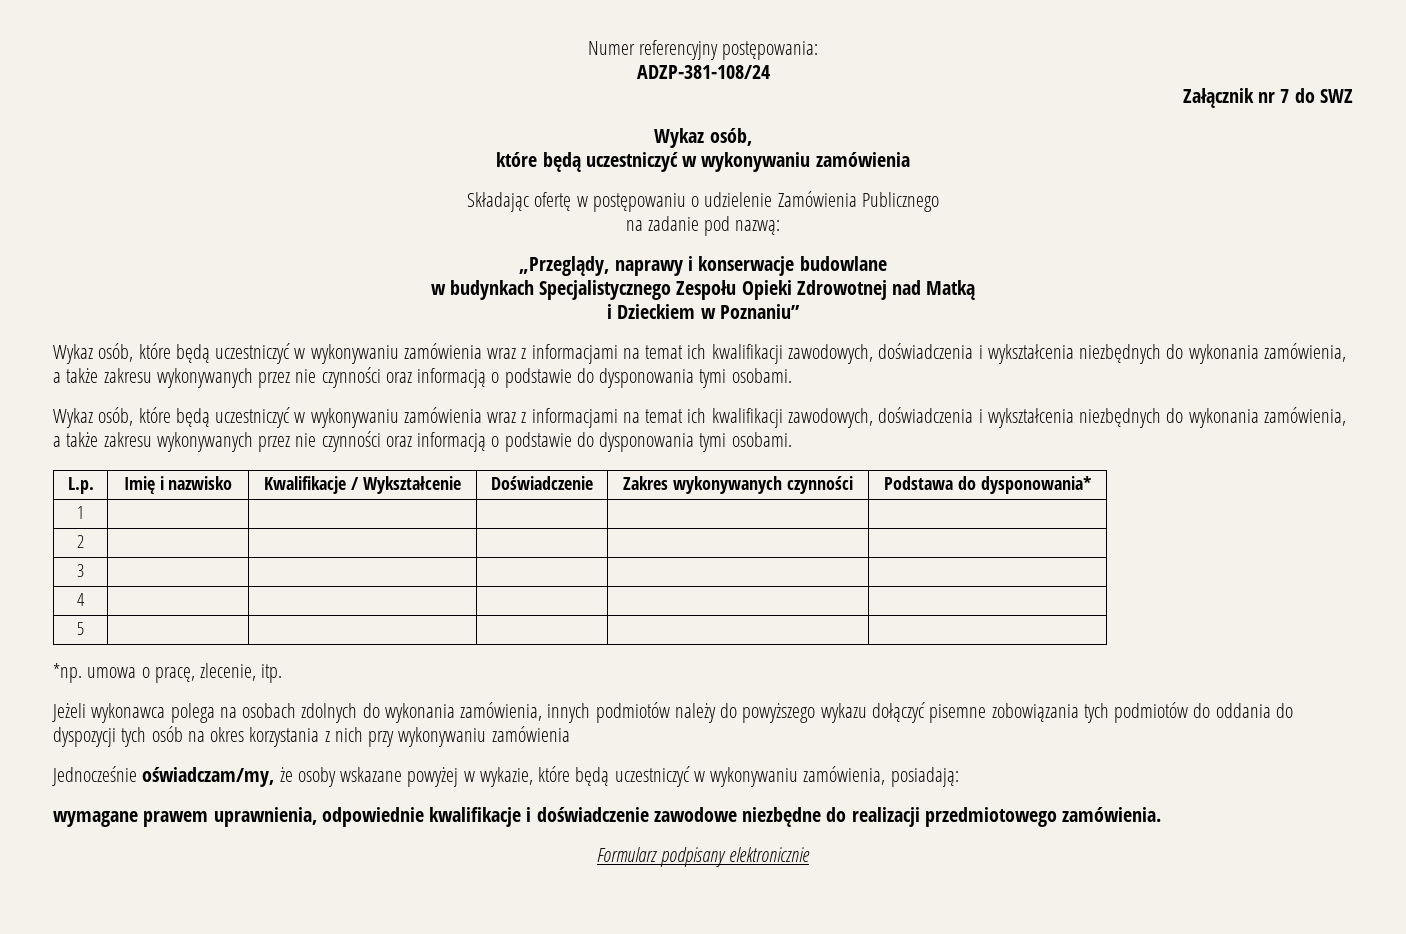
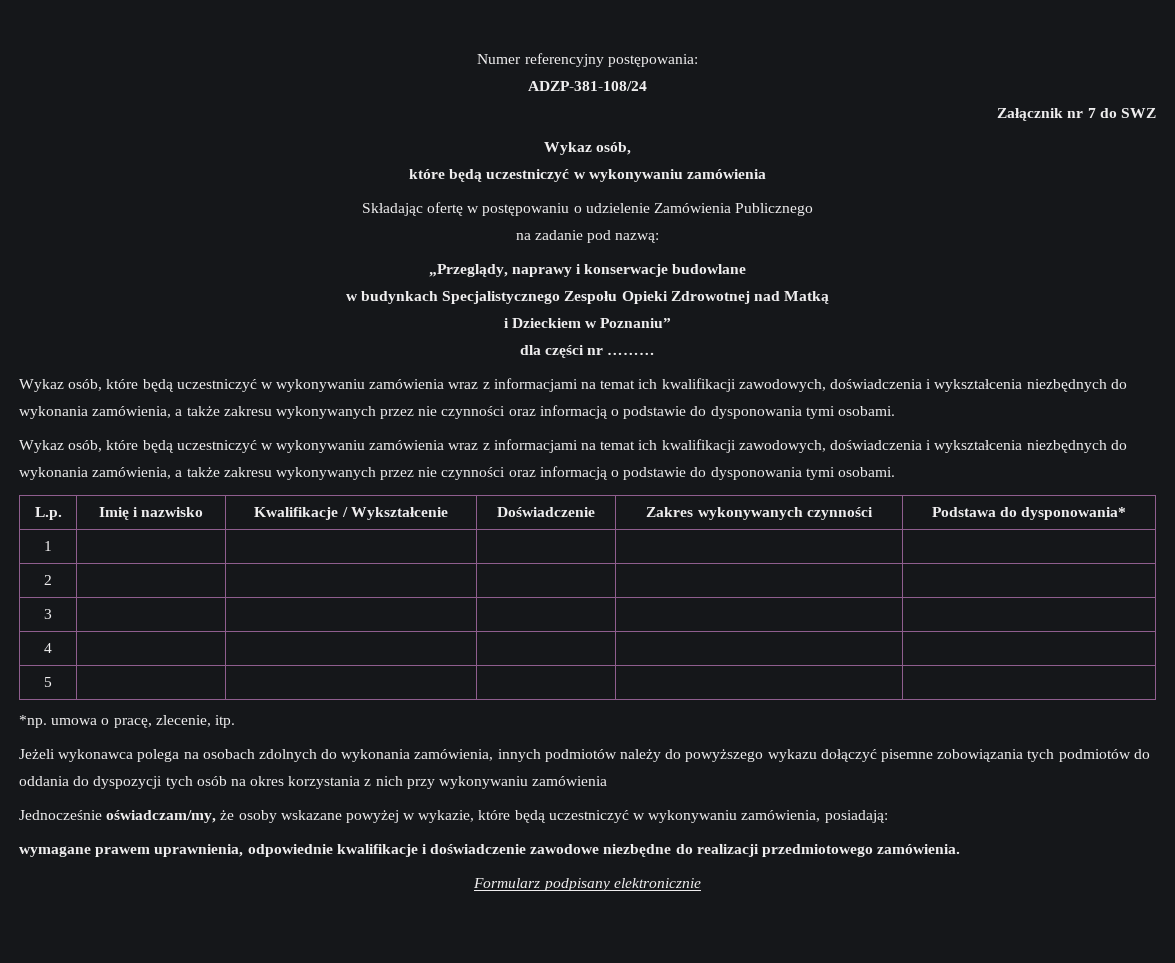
+ dla części nr ………

